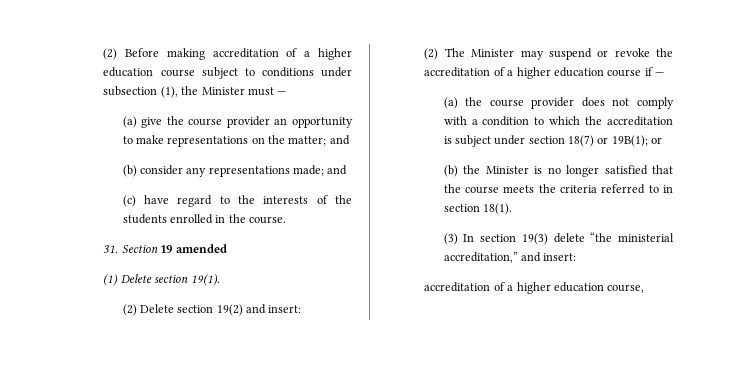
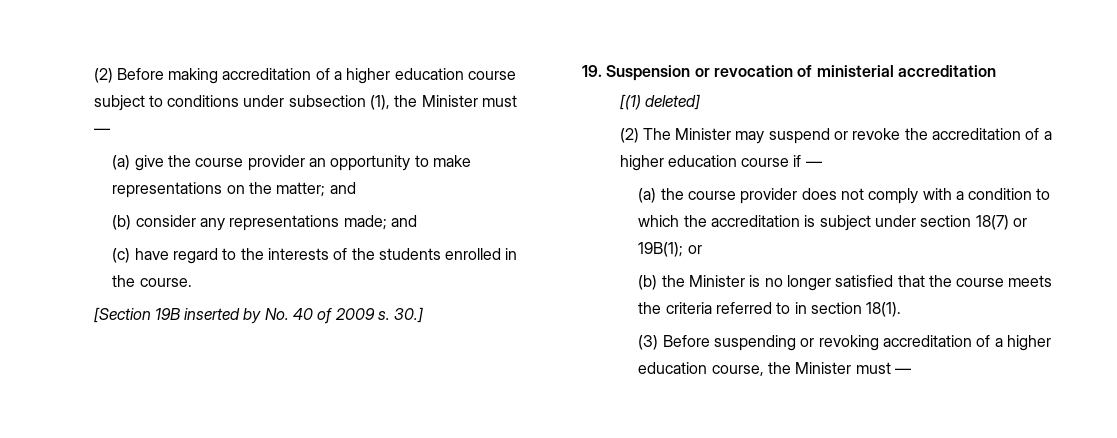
- 31. Section 19 amended
- (1) Delete section 19(1).
- (2) Delete section 19(2) and insert:
+ [Section 19B inserted by No. 40 of 2009 s. 30.]
+ 19. Suspension or revocation of ministerial accreditation
+ [(1) deleted]
- (3) In section 19(3) delete “the ministerial accreditation,” and insert:
- accreditation of a higher education course,
+ (3) Before suspending or revoking accreditation of a higher education course, the Minister must —

